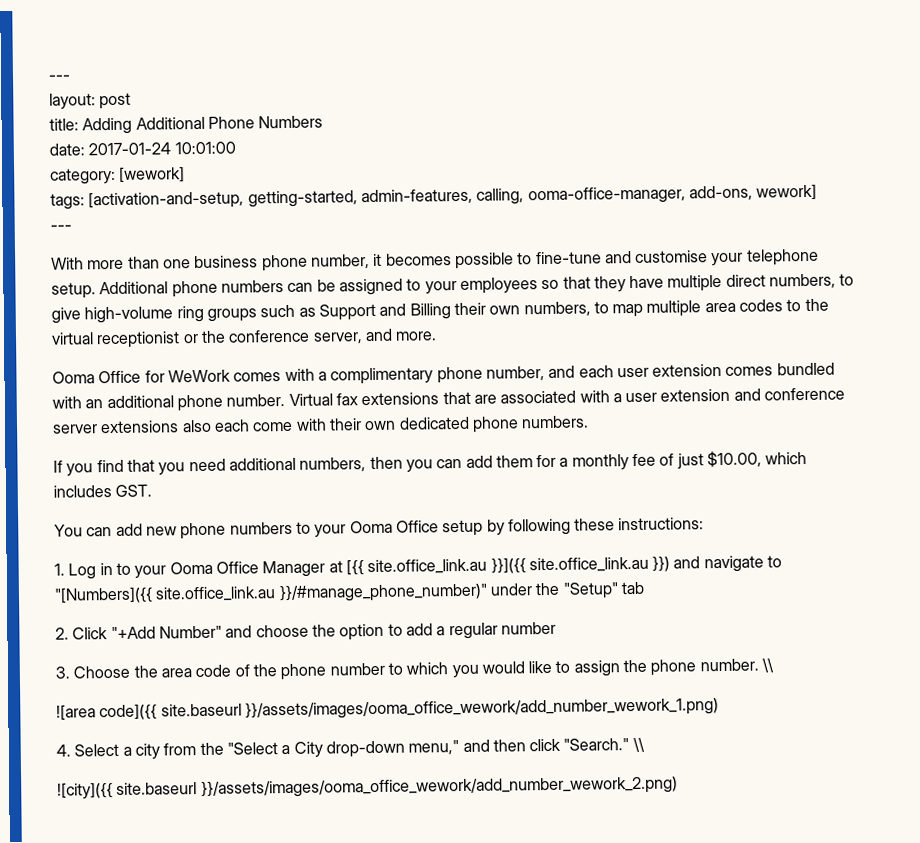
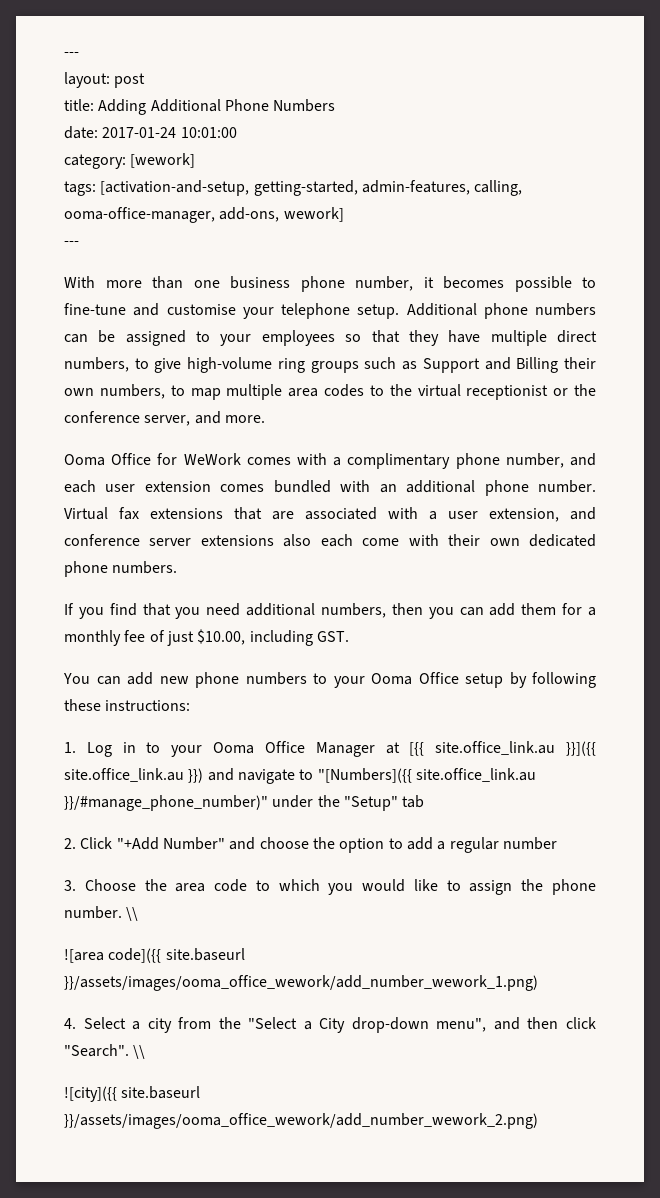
- Virtual fax extensions that are associated with a user extension and conference server extensions also each come with their own dedicated phone numbers.
+ Virtual fax extensions that are associated with a user extension, and conference server extensions also each come with their own dedicated phone numbers.
- If you find that you need additional numbers, then you can add them for a monthly fee of just $10.00, which includes GST.
+ If you find that you need additional numbers, then you can add them for a monthly fee of just $10.00, including GST.
- 3. Choose the area code of the phone number to which you would like to assign the phone number.
+ 3. Choose the area code to which you would like to assign the phone number.
- 4. Select a city from the "Select a City drop-down menu," and then click "Search."
+ 4. Select a city from the "Select a City drop-down menu", and then click "Search".

